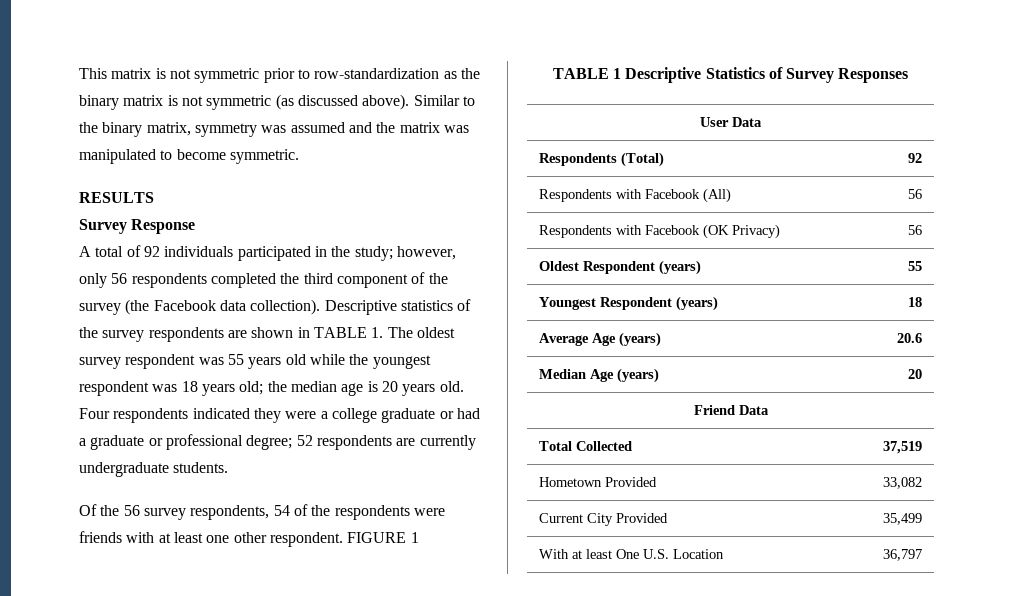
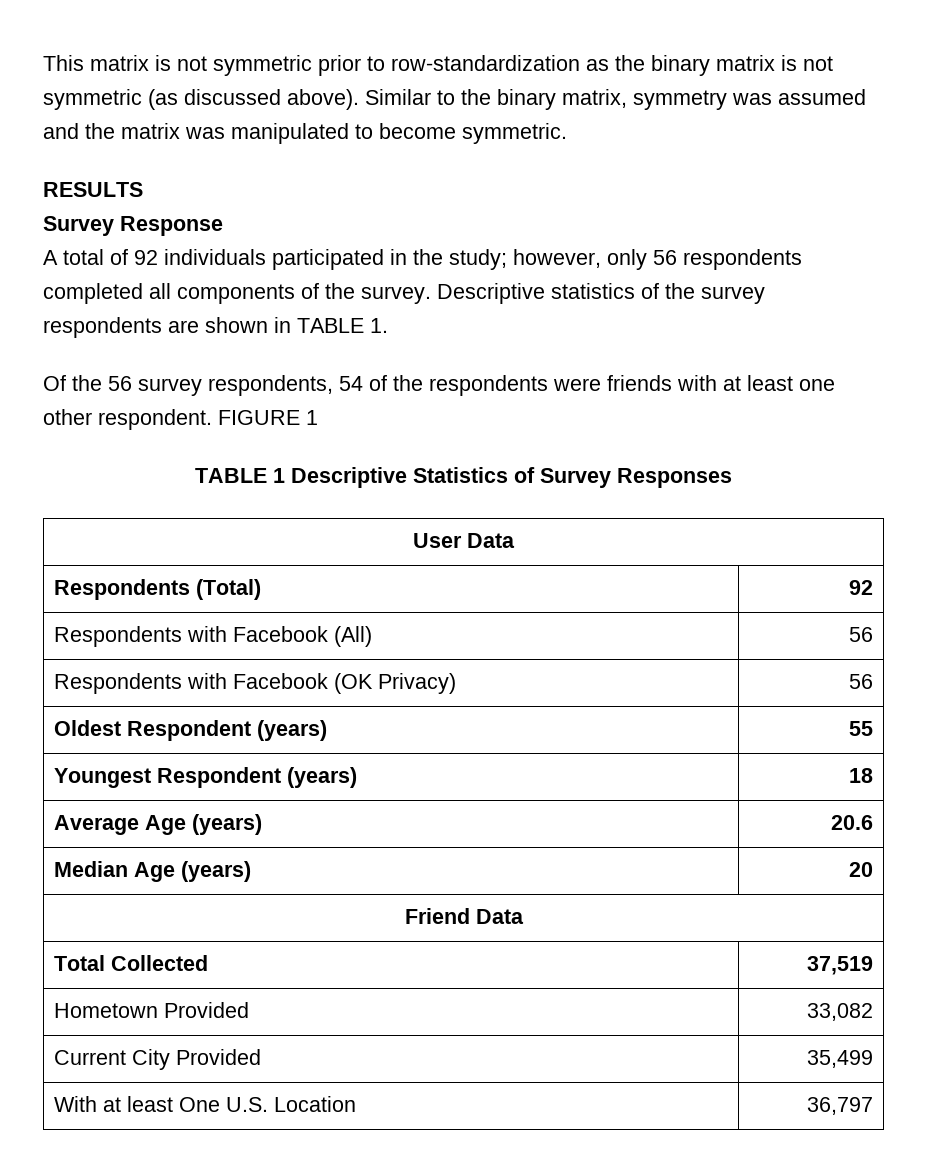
- A total of 92 individuals participated in the study; however, only 56 respondents completed the third component of the survey (the Facebook data collection).
+ A total of 92 individuals participated in the study; however, only 56 respondents completed all components of the survey.
- Descriptive statistics of the survey respondents are shown in TABLE 1. The oldest survey respondent was 55 years old while the youngest respondent was 18 years old; the median age is 20 years old. Four respondents indicated they were a college graduate or had a graduate or professional degree; 52 respondents are currently undergraduate students.
+ Descriptive statistics of the survey respondents are shown in TABLE 1.

